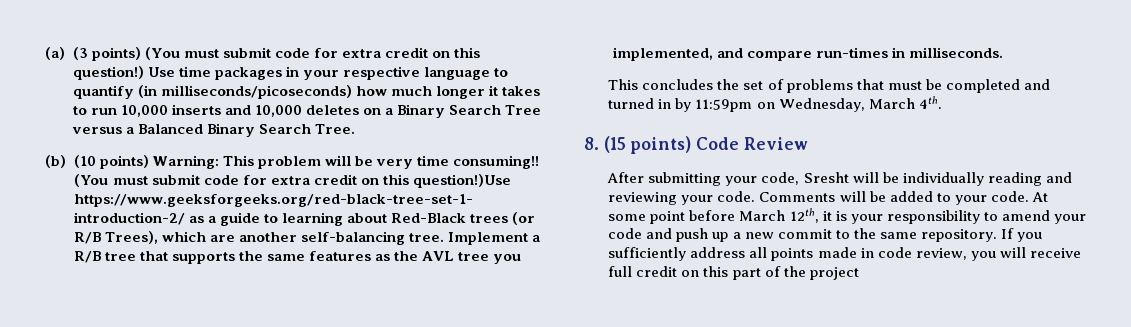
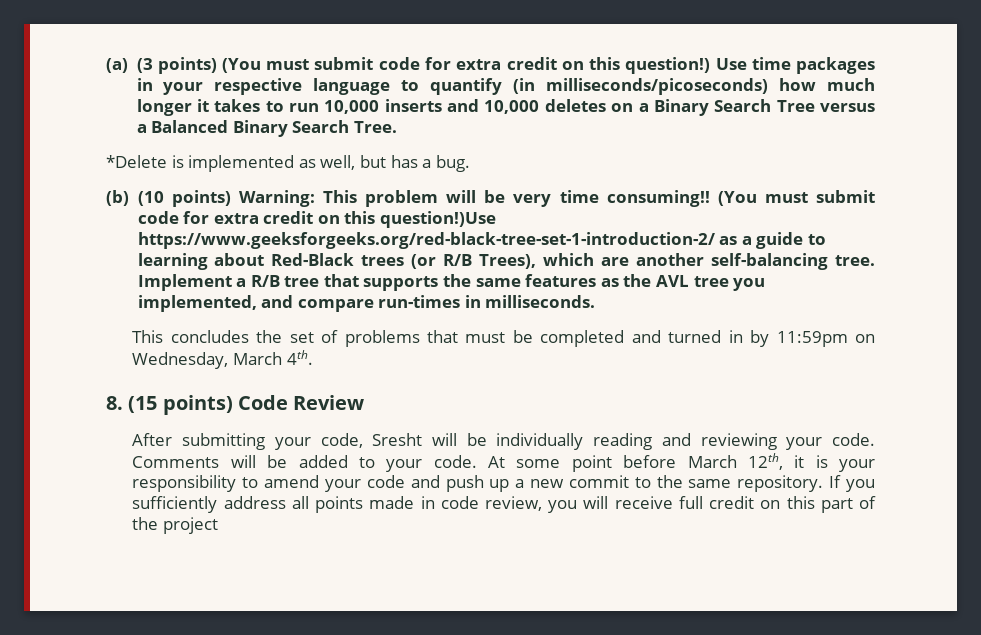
+ *Delete is implemented as well, but has a bug.

